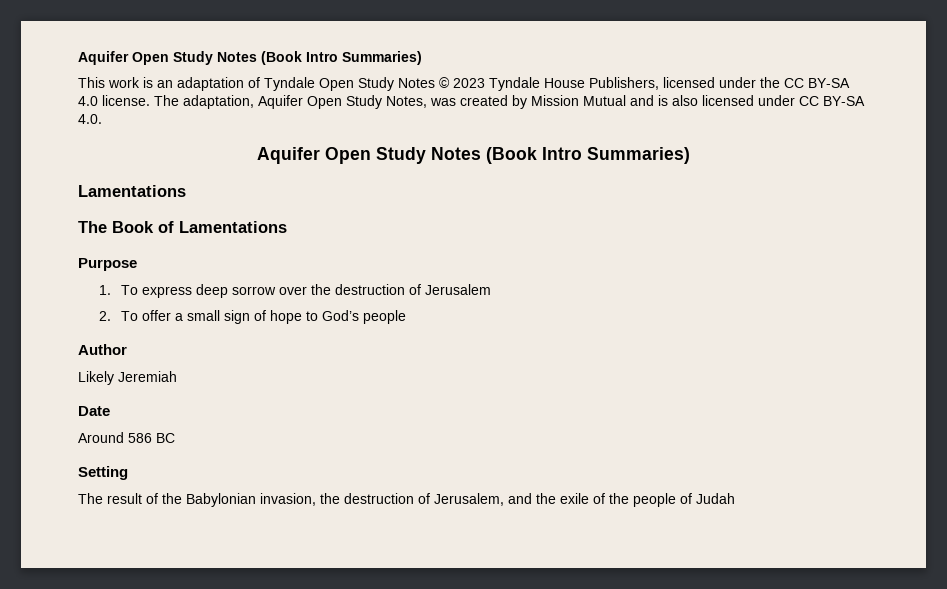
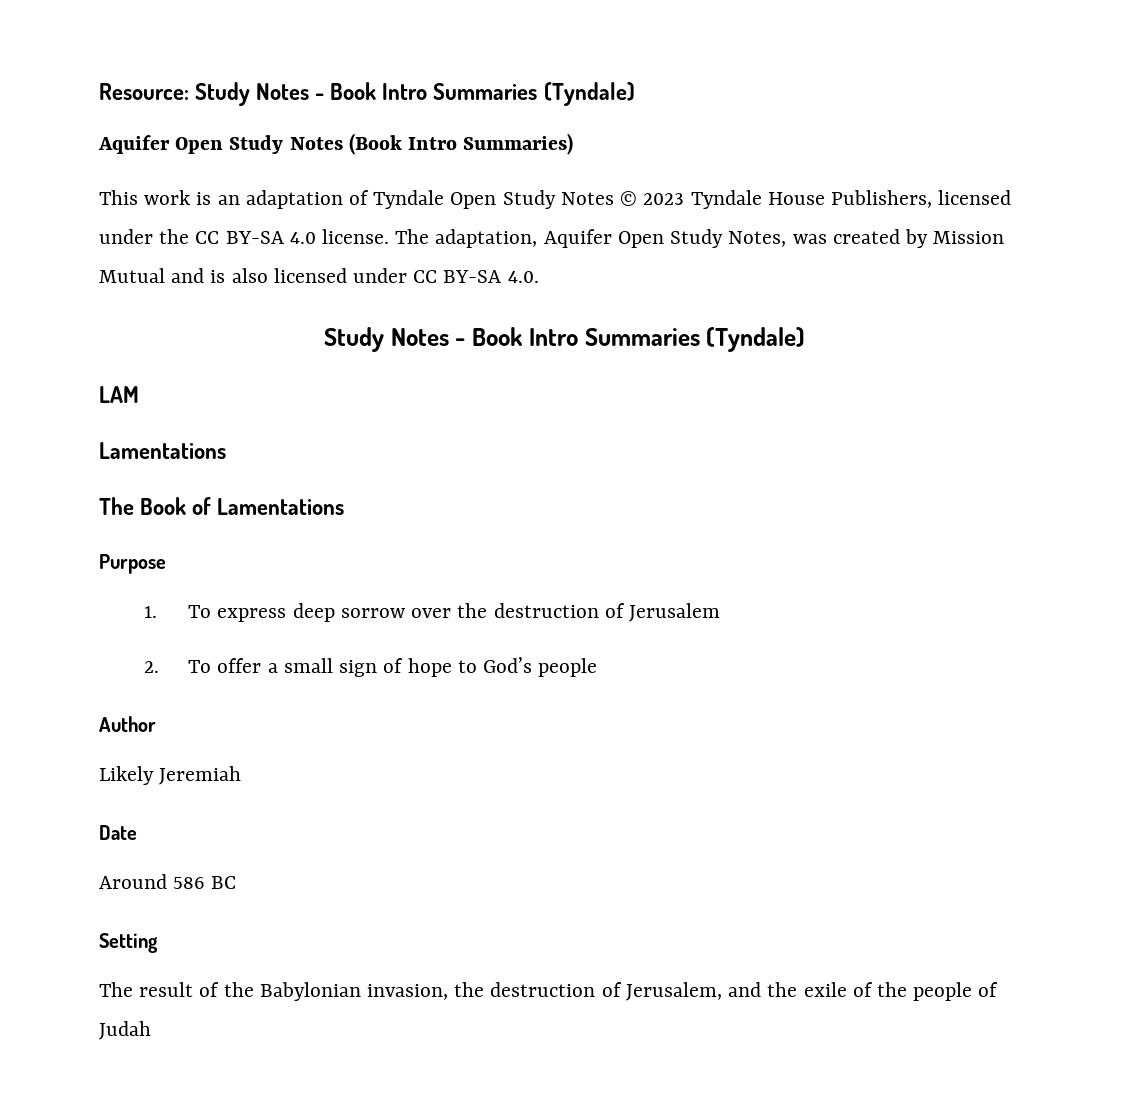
+ Resource: Study Notes - Book Intro Summaries (Tyndale)
  The adaptation, Aquifer Open Study Notes, was created by Mission Mutual and is also licensed under CC BY-SA 4.0.
- Aquifer Open Study Notes (Book Intro Summaries)
+ Study Notes - Book Intro Summaries (Tyndale)
+ LAM

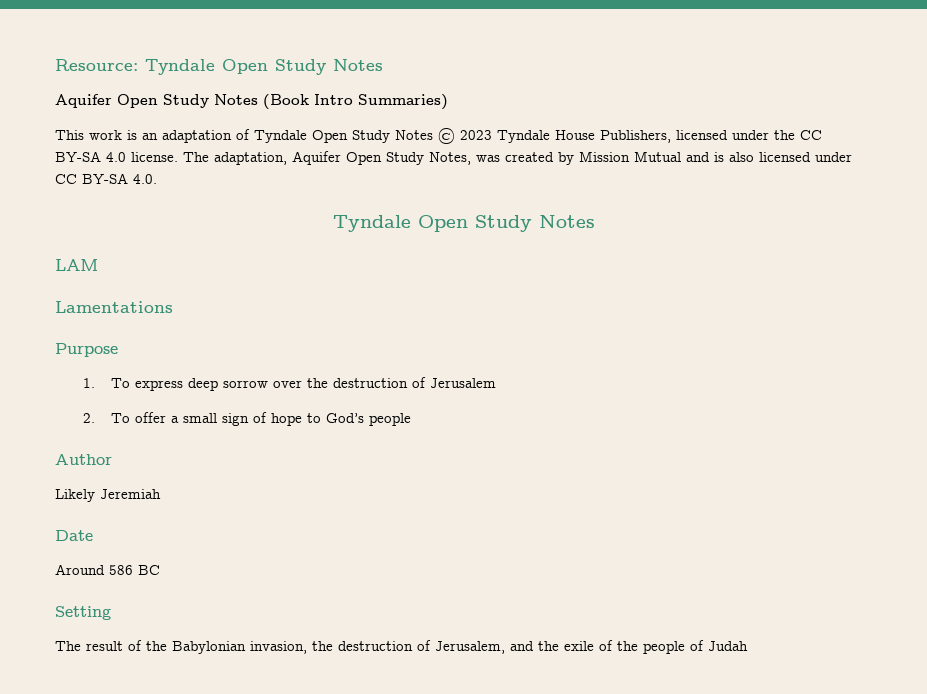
- Resource: Study Notes - Book Intro Summaries (Tyndale)
+ Resource: Tyndale Open Study Notes
  The adaptation, Aquifer Open Study Notes, was created by Mission Mutual and is also licensed under CC BY-SA 4.0.
- Study Notes - Book Intro Summaries (Tyndale)
+ Tyndale Open Study Notes
  LAM
  Lamentations
- The Book of Lamentations

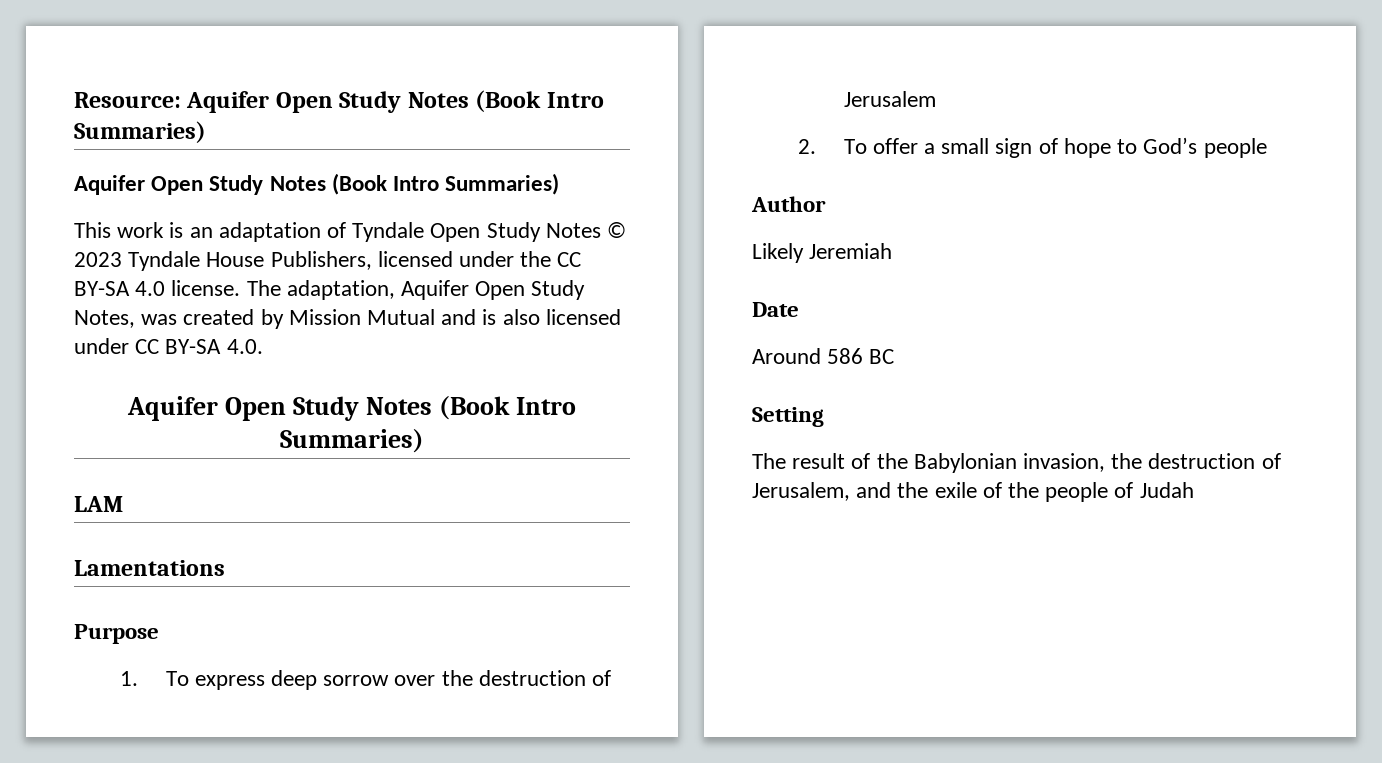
- Resource: Tyndale Open Study Notes
+ Resource: Aquifer Open Study Notes (Book Intro Summaries)
  The adaptation, Aquifer Open Study Notes, was created by Mission Mutual and is also licensed under CC BY-SA 4.0.
- Tyndale Open Study Notes
+ Aquifer Open Study Notes (Book Intro Summaries)

